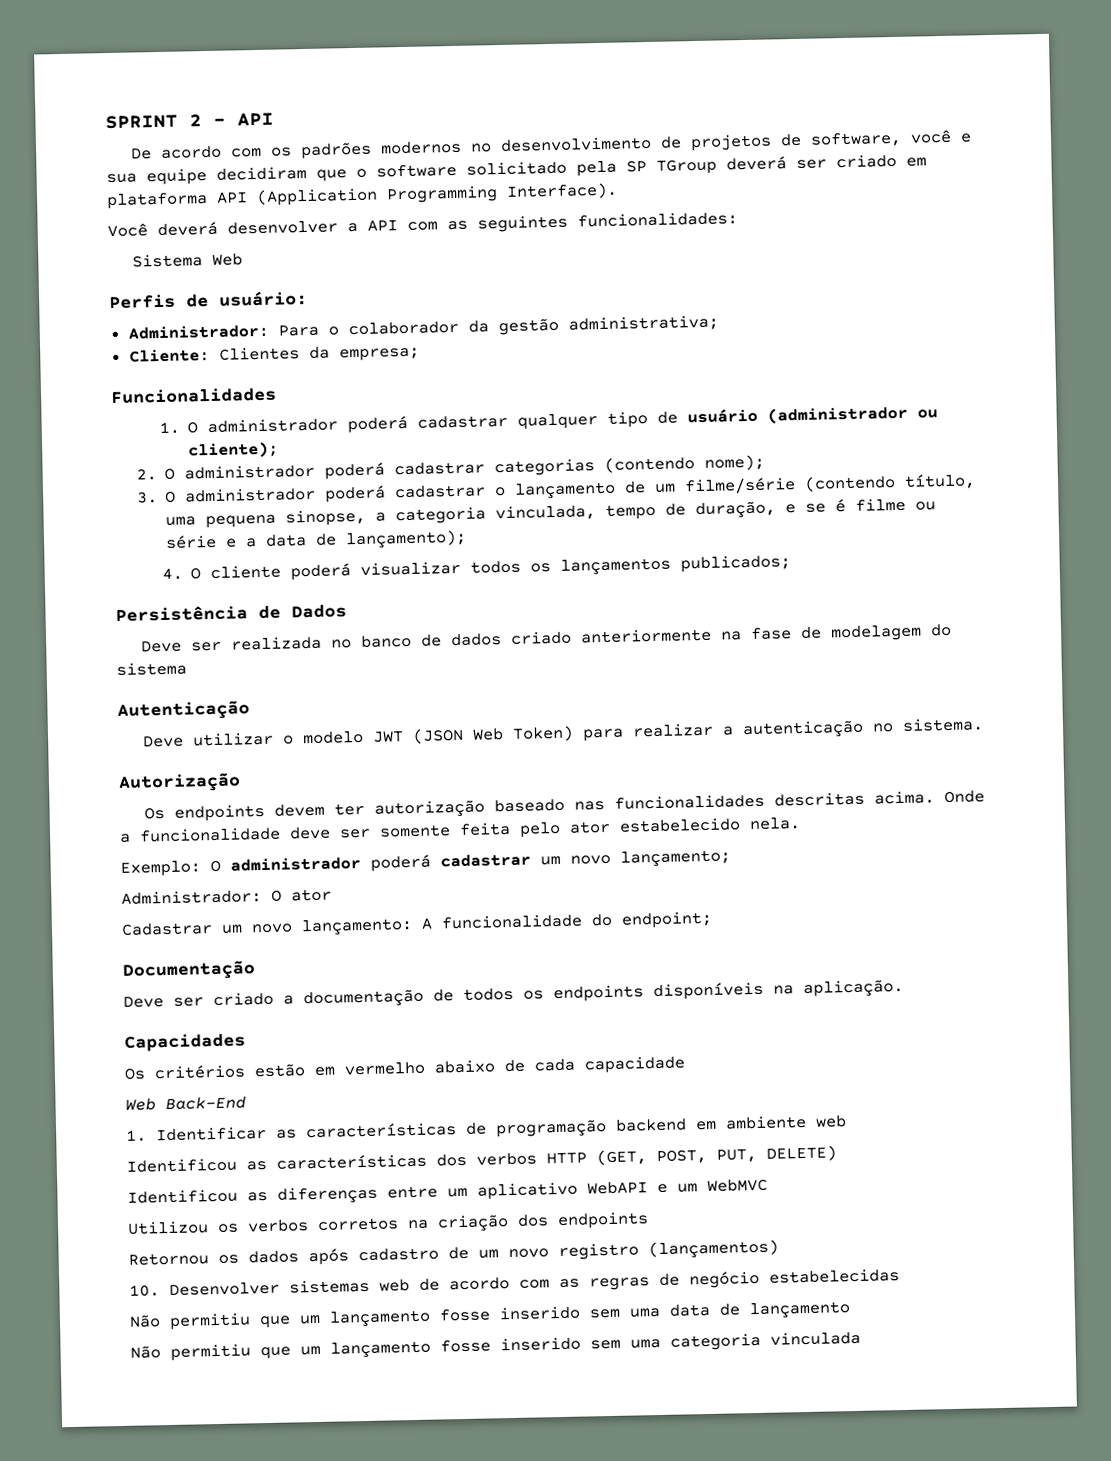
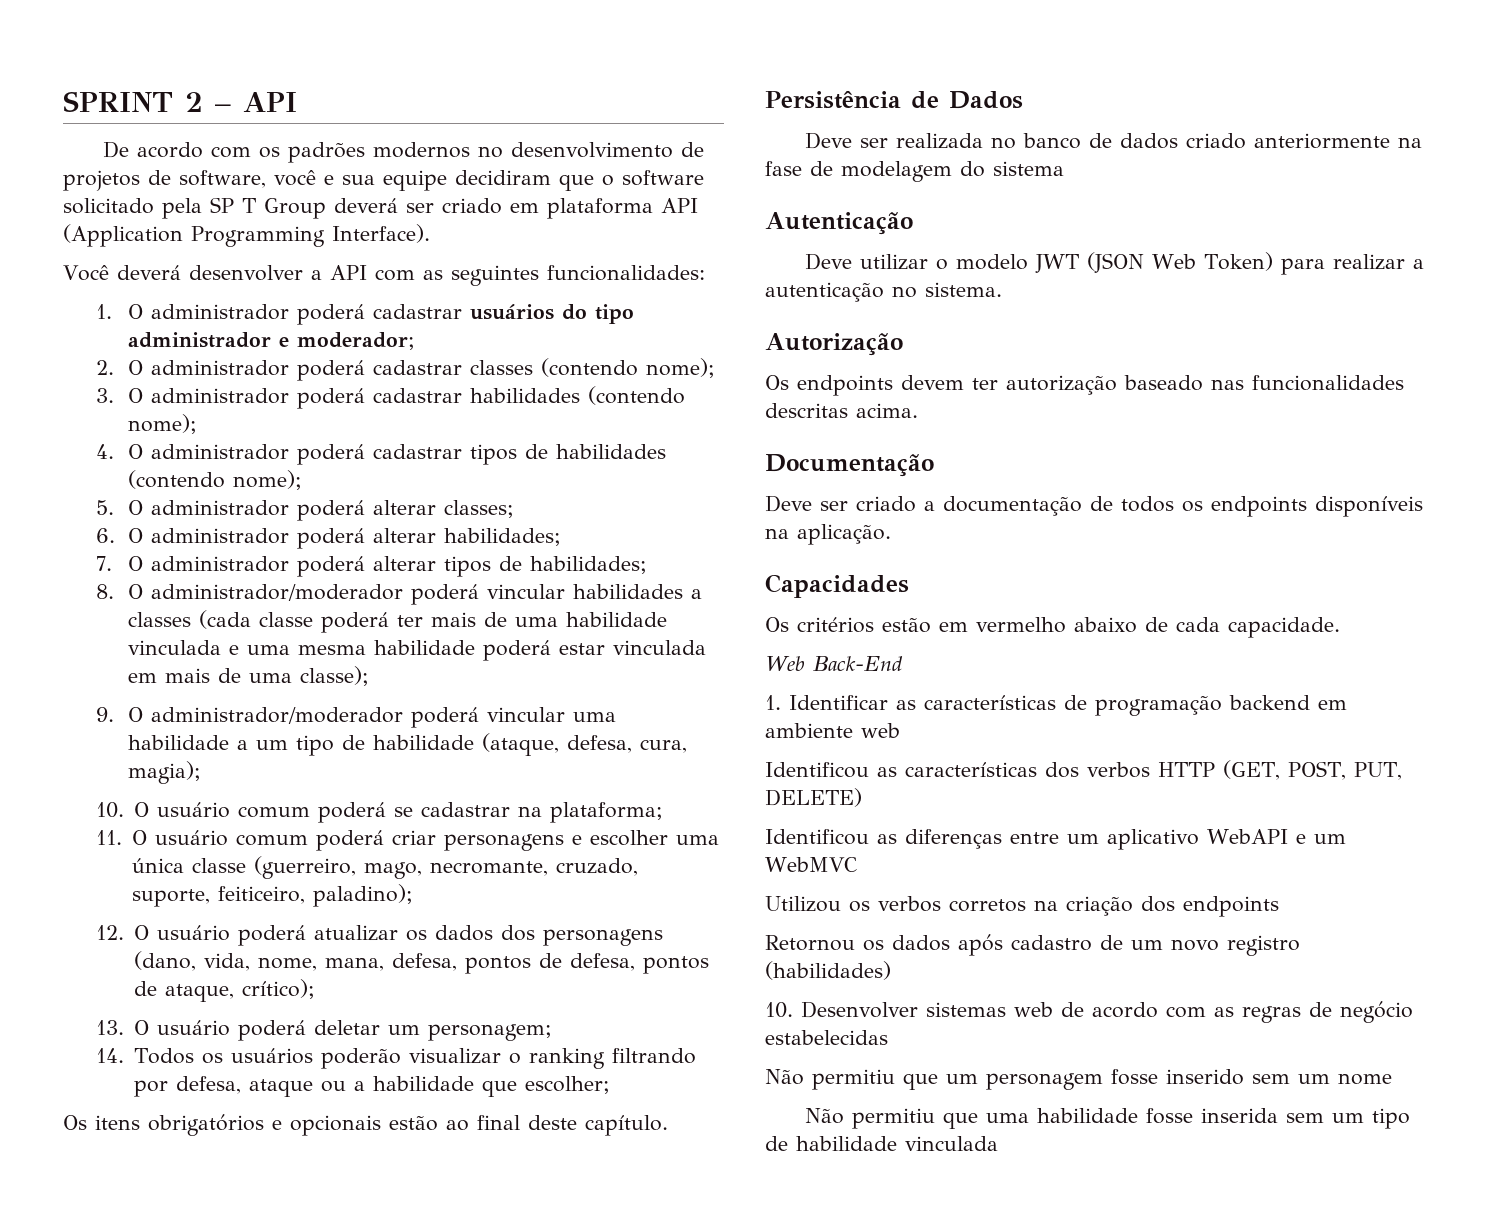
- De acordo com os padrões modernos no desenvolvimento de projetos de software, você e sua equipe decidiram que o software solicitado pela SP TGroup deverá ser criado em plataforma API (Application Programming Interface).
+ De acordo com os padrões modernos no desenvolvimento de projetos de software, você e sua equipe decidiram que o software solicitado pela SP T Group deverá ser criado em plataforma API (Application Programming Interface).
- Sistema Web
- Perfis de usuário:
- Administrador: Para o colaborador da gestão administrativa;
- Cliente: Clientes da empresa;
- Funcionalidades
- 1. O administrador poderá cadastrar qualquer tipo de usuário (administrador ou cliente);
- 2. O administrador poderá cadastrar categorias (contendo nome);
+ 1. O administrador poderá cadastrar usuários do tipo administrador e moderador;
+ 2. O administrador poderá cadastrar classes (contendo nome);
- 3. O administrador poderá cadastrar o lançamento de um filme/série (contendo título, uma pequena sinopse, a categoria vinculada, tempo de duração, e se é filme ou série e a data de lançamento);
- 4. O cliente poderá visualizar todos os lançamentos publicados;
+ 3. O administrador poderá cadastrar habilidades (contendo nome);
+ 4. O administrador poderá cadastrar tipos de habilidades (contendo nome);
+ 5. O administrador poderá alterar classes;
+ 6. O administrador poderá alterar habilidades;
+ 7. O administrador poderá alterar tipos de habilidades;
+ 8. O administrador/moderador poderá vincular habilidades a classes (cada classe poderá ter mais de uma habilidade vinculada e uma mesma habilidade poderá estar vinculada em mais de uma classe);
+ 9. O administrador/moderador poderá vincular uma habilidade a um tipo de habilidade (ataque, defesa, cura, magia);
+ 10. O usuário comum poderá se cadastrar na plataforma;
+ 11. O usuário comum poderá criar personagens e escolher uma única classe (guerreiro, mago, necromante, cruzado, suporte, feiticeiro, paladino);
+ 12. O usuário poderá atualizar os dados dos personagens (dano, vida, nome, mana, defesa, pontos de defesa, pontos de ataque, crítico);
+ 13. O usuário poderá deletar um personagem;
+ 14. Todos os usuários poderão visualizar o ranking filtrando por defesa, ataque ou a habilidade que escolher;
+ Os itens obrigatórios e opcionais estão ao final deste capítulo.
- Onde a funcionalidade deve ser somente feita pelo ator estabelecido nela.
- Exemplo: O administrador poderá cadastrar um novo lançamento;
- Administrador: O ator
- Cadastrar um novo lançamento: A funcionalidade do endpoint;
- Os critérios estão em vermelho abaixo de cada capacidade
+ Os critérios estão em vermelho abaixo de cada capacidade.
- Retornou os dados após cadastro de um novo registro (lançamentos)
+ Retornou os dados após cadastro de um novo registro (habilidades)
- Não permitiu que um lançamento fosse inserido sem uma data de lançamento
- Não permitiu que um lançamento fosse inserido sem uma categoria vinculada
+ Não permitiu que um personagem fosse inserido sem um nome
+ Não permitiu que uma habilidade fosse inserida sem um tipo de habilidade vinculada

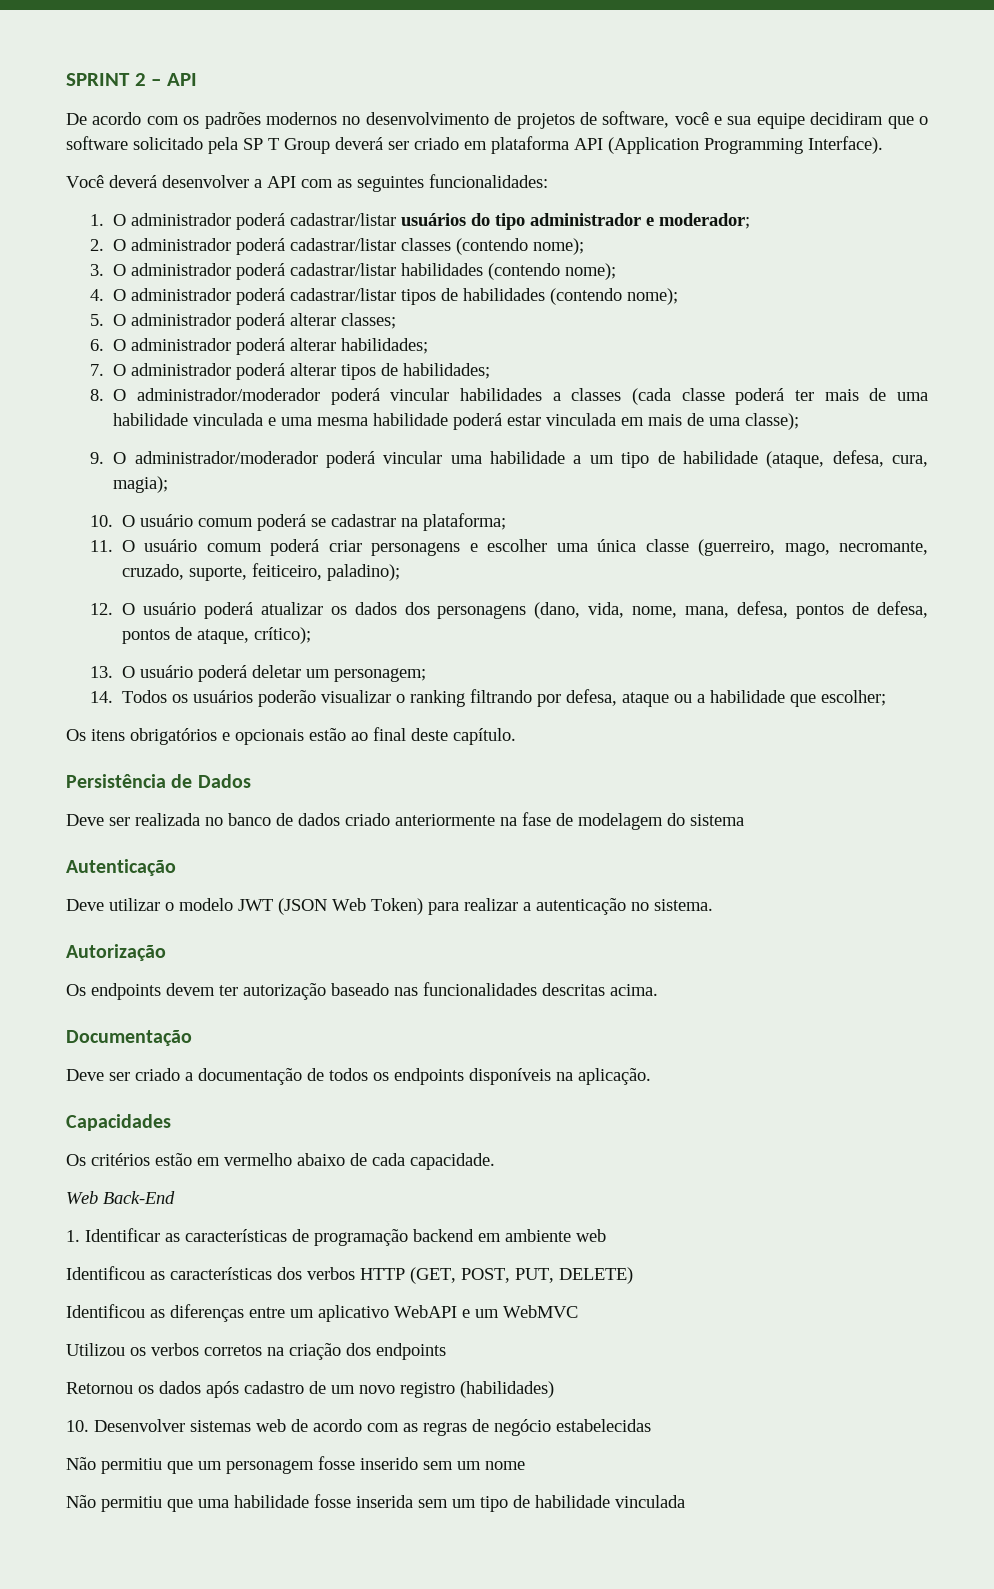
- 1. O administrador poderá cadastrar usuários do tipo administrador e moderador;
+ 1. O administrador poderá cadastrar/listar usuários do tipo administrador e moderador;
- 2. O administrador poderá cadastrar classes (contendo nome);
+ 2. O administrador poderá cadastrar/listar classes (contendo nome);
- 3. O administrador poderá cadastrar habilidades (contendo nome);
+ 3. O administrador poderá cadastrar/listar habilidades (contendo nome);
- 4. O administrador poderá cadastrar tipos de habilidades (contendo nome);
+ 4. O administrador poderá cadastrar/listar tipos de habilidades (contendo nome);

